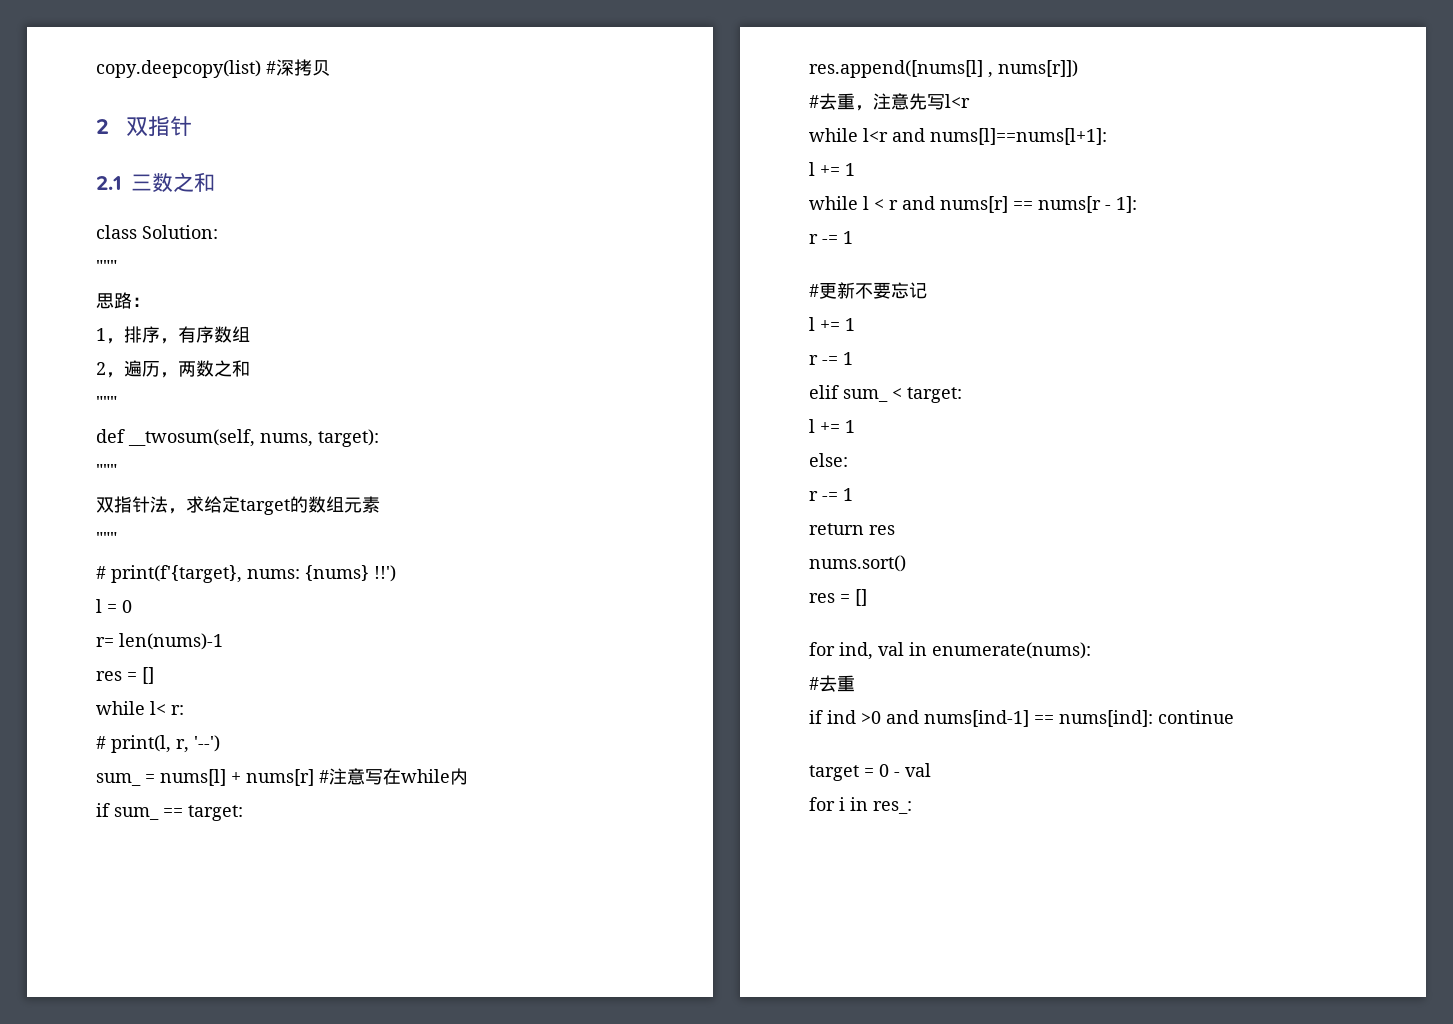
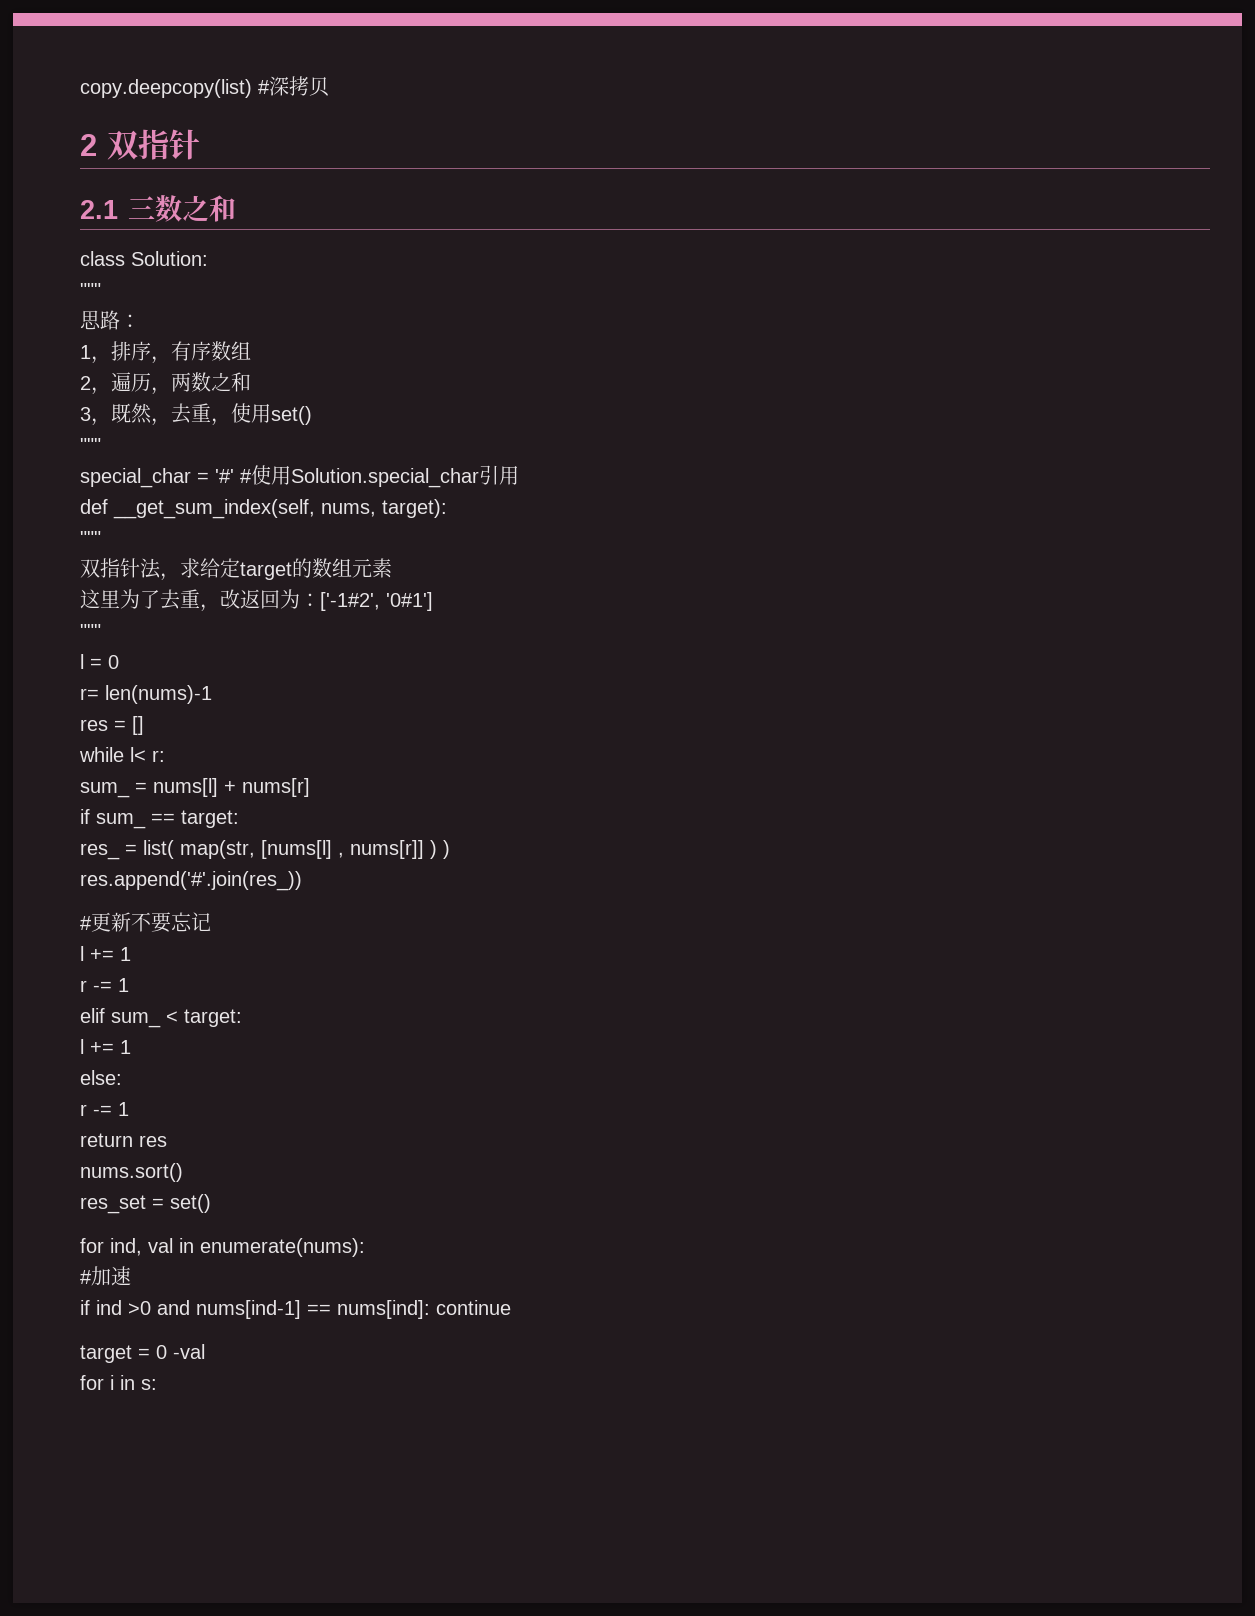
  2，遍历，两数之和
+ 3，既然，去重，使用set()
  """
+ special_char = '#' #使用Solution.special_char引用
- def __twosum(self, nums, target):
+ def __get_sum_index(self, nums, target):
  双指针法，求给定target的数组元素
+ 这里为了去重，改返回为：['-1#2', '0#1']
  """
- # print(f'{target}, nums: {nums} !!')
- # print(l, r, '--')
- sum_ = nums[l] + nums[r] #注意写在while内
+ sum_ = nums[l] + nums[r]
- res.append([nums[l] , nums[r]])
- #去重，注意先写l<r
- while l<r and nums[l]==nums[l+1]:
- l += 1
- while l < r and nums[r] == nums[r - 1]:
- r -= 1
+ res_ = list( map(str, [nums[l] , nums[r]] ) )
+ res.append('#'.join(res_))
  nums.sort()
- res = []
+ res_set = set()
  for ind, val in enumerate(nums):
- #去重
+ #加速
- target = 0 - val
+ target = 0 -val
- for i in res_:
+ for i in s:

